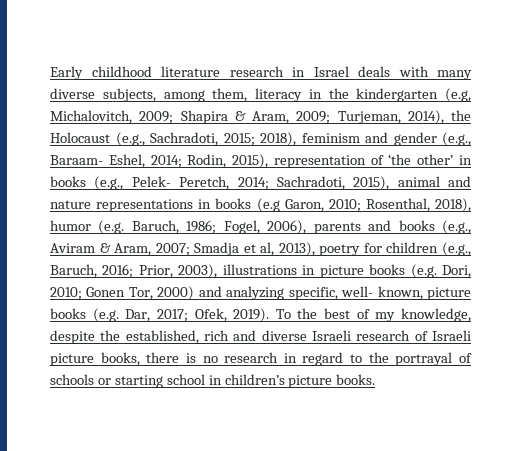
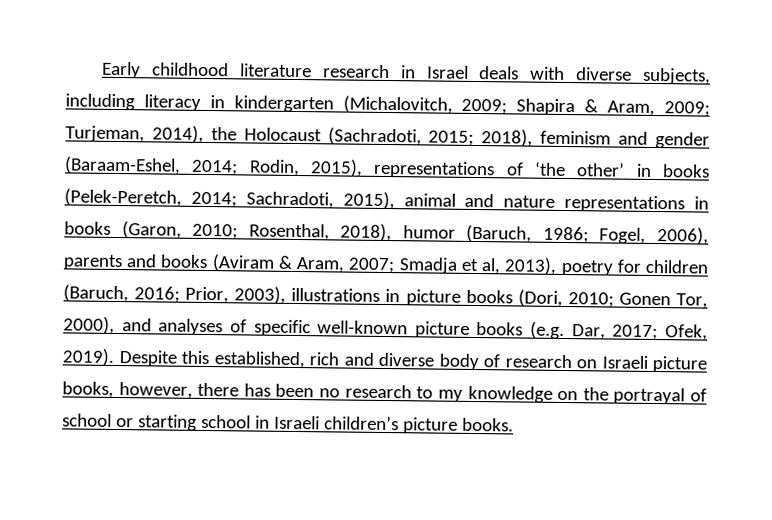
- Early childhood literature research in Israel deals with many diverse subjects, among them, literacy in the kindergarten (e.g, Michalovitch, 2009;
+ Early childhood literature research in Israel deals with diverse subjects, including literacy in kindergarten (Michalovitch, 2009;
- Turjeman, 2014), the Holocaust (e.g., Sachradoti, 2015;
+ Turjeman, 2014), the Holocaust (Sachradoti, 2015;
- 2018), feminism and gender (e.g., Baraam- Eshel, 2014;
+ 2018), feminism and gender (Baraam-Eshel, 2014;
- Rodin, 2015), representation of ‘the other’ in books (e.g., Pelek- Peretch, 2014;
+ Rodin, 2015), representations of ‘the other’ in books (Pelek-Peretch, 2014;
- Sachradoti, 2015), animal and nature representations in books (e.g Garon, 2010;
+ Sachradoti, 2015), animal and nature representations in books (Garon, 2010;
- Rosenthal, 2018), humor (e.g. Baruch, 1986;
+ Rosenthal, 2018), humor (Baruch, 1986;
- Fogel, 2006), parents and books (e.g., Aviram & Aram, 2007;
+ Fogel, 2006), parents and books (Aviram & Aram, 2007;
- Smadja et al, 2013), poetry for children (e.g., Baruch, 2016;
+ Smadja et al, 2013), poetry for children (Baruch, 2016;
- Prior, 2003), illustrations in picture books (e.g. Dori, 2010;
+ Prior, 2003), illustrations in picture books (Dori, 2010;
- Gonen Tor, 2000) and analyzing specific, well- known, picture books (e.g. Dar, 2017;
+ Gonen Tor, 2000), and analyses of specific well-known picture books (e.g. Dar, 2017;
- To the best of my knowledge, despite the established, rich and diverse Israeli research of Israeli picture books, there is no research in regard to the portrayal of schools or starting school in children’s picture books.
+ Despite this established, rich and diverse body of research on Israeli picture books, however, there has been no research to my knowledge on the portrayal of school or starting school in Israeli children’s picture books.

